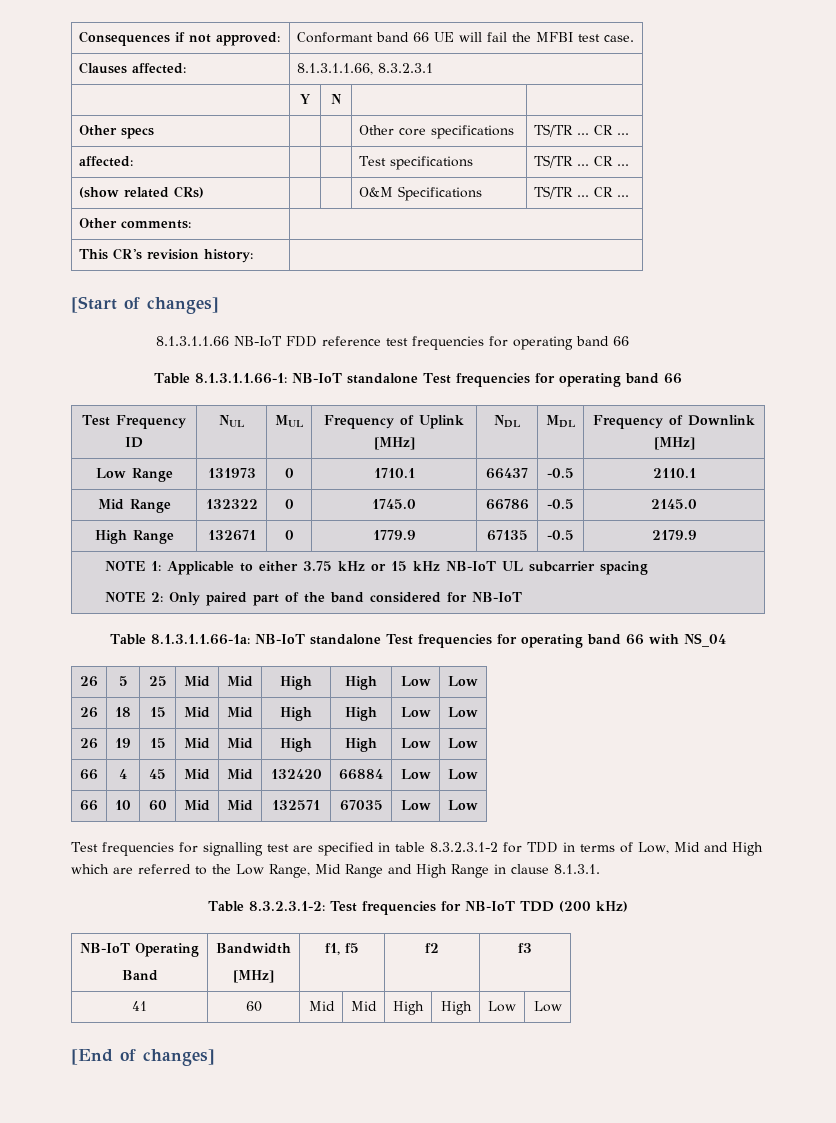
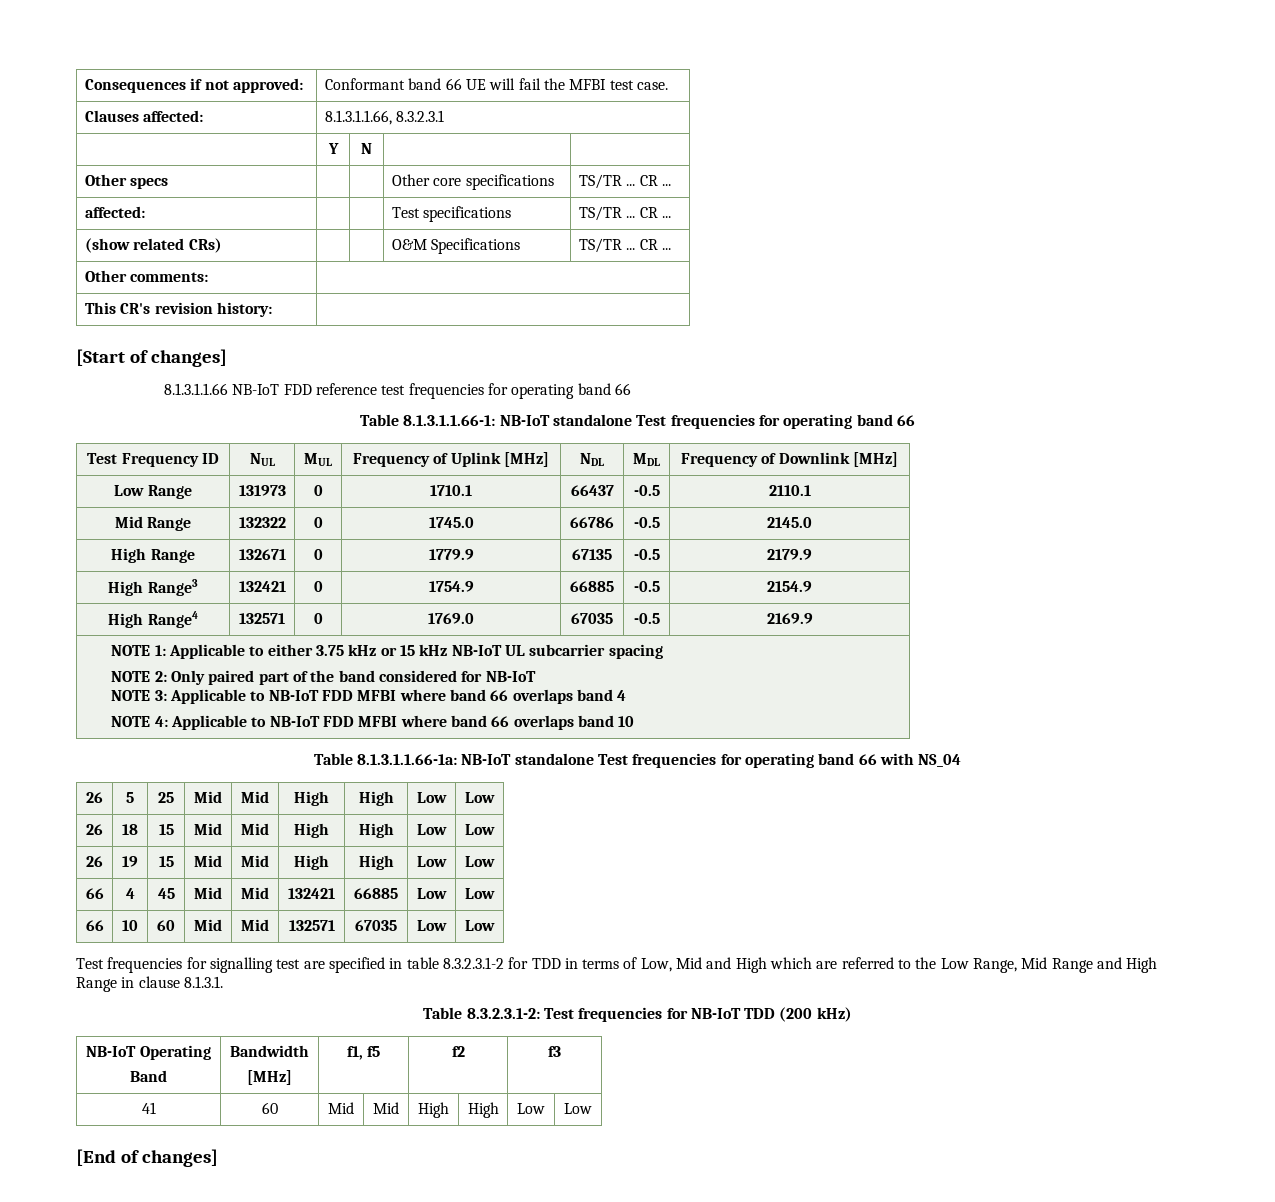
+ High Range3 | 132421 | 0 | 1754.9 | 66885 | -0.5 | 2154.9
+ High Range4 | 132571 | 0 | 1769.0 | 67035 | -0.5 | 2169.9
+ NOTE 3: Applicable to NB-IoT FDD MFBI where band 66 overlaps band 4
+ NOTE 4: Applicable to NB-IoT FDD MFBI where band 66 overlaps band 10
- 66 | 4 | 45 | Mid | Mid | 132420 | 66884 | Low | Low
+ 66 | 4 | 45 | Mid | Mid | 132421 | 66885 | Low | Low

